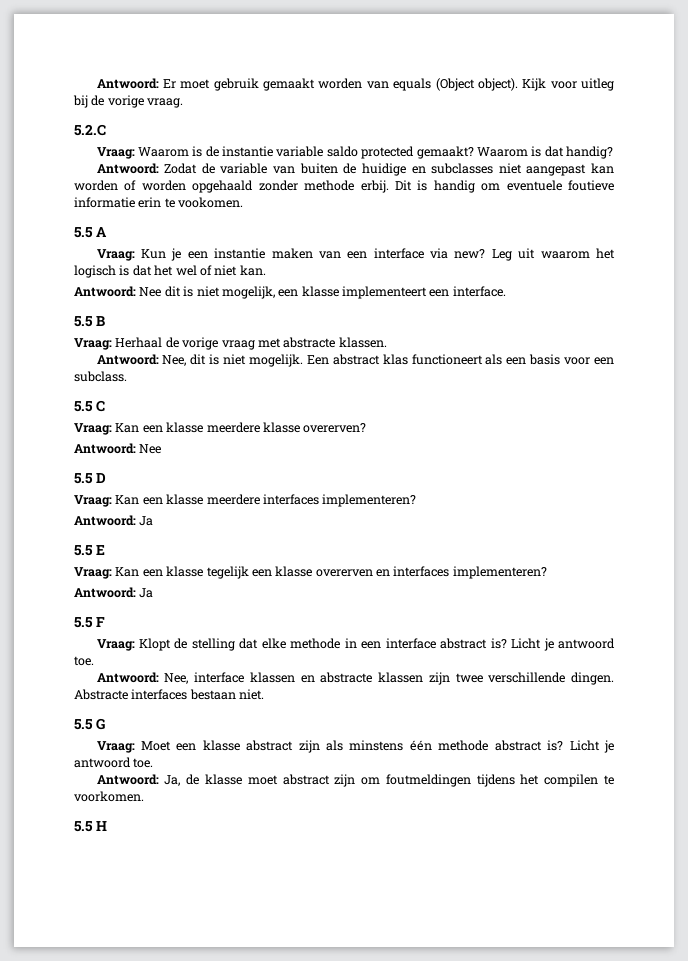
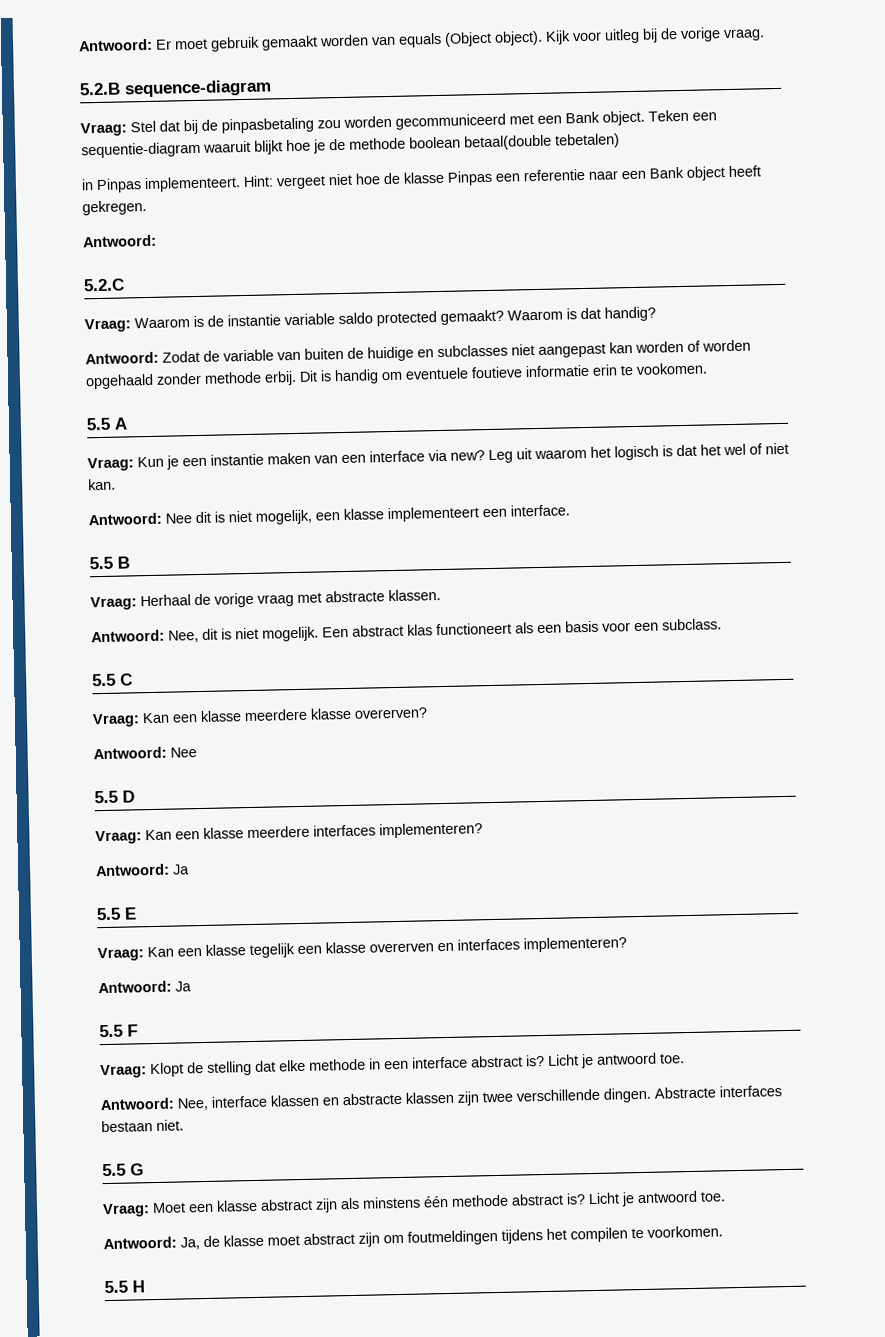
+ 5.2.B sequence-diagram
+ Vraag: Stel dat bij de pinpasbetaling zou worden gecommuniceerd met een Bank object. Teken een sequentie-diagram waaruit blijkt hoe je de methode boolean betaal(double tebetalen)
+ in Pinpas implementeert. Hint: vergeet niet hoe de klasse Pinpas een referentie naar een Bank object heeft gekregen.
+ Antwoord:

